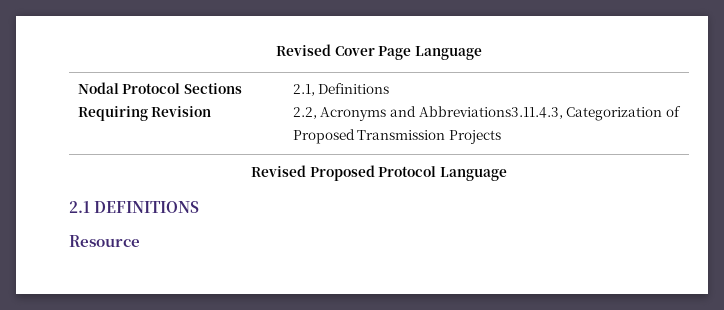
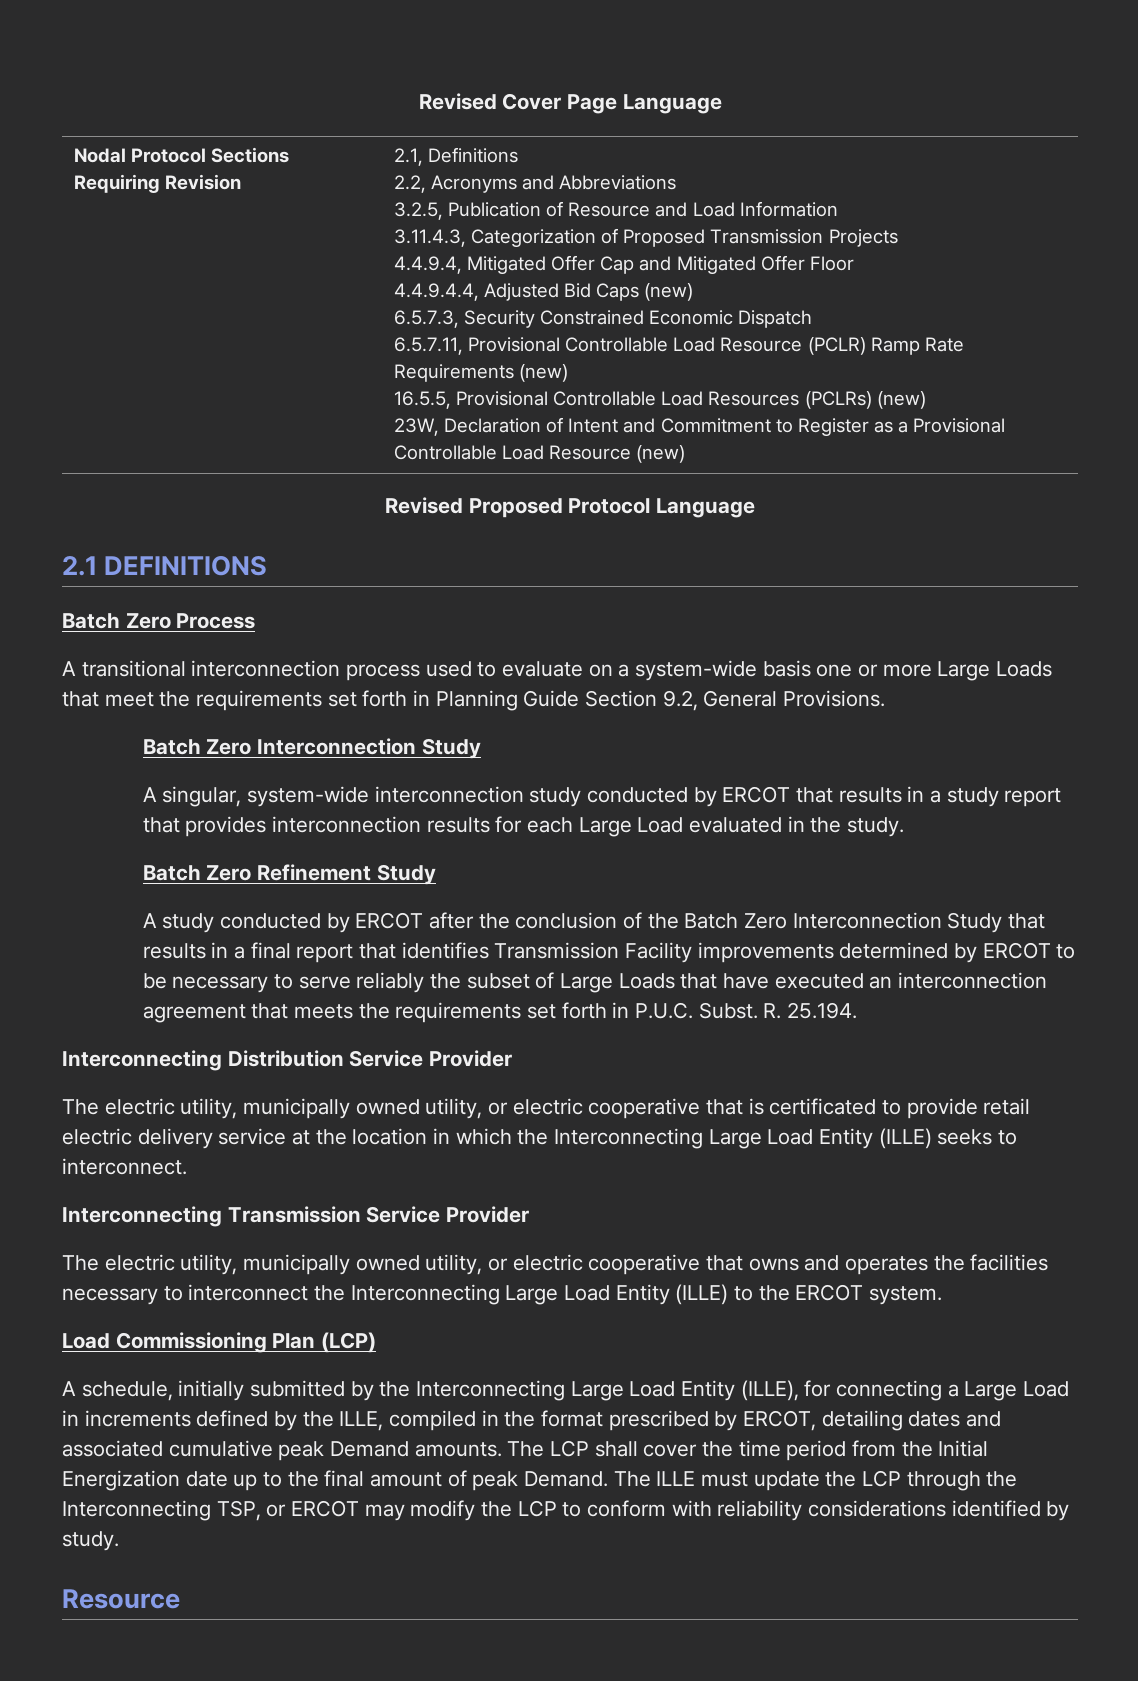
- 2.2, Acronyms and Abbreviations3.11.4.3, Categorization of Proposed Transmission Projects
+ 2.2, Acronyms and Abbreviations
+ 3.2.5, Publication of Resource and Load Information
+ 3.11.4.3, Categorization of Proposed Transmission Projects
+ 4.4.9.4, Mitigated Offer Cap and Mitigated Offer Floor
+ 4.4.9.4.4, Adjusted Bid Caps (new)
+ 6.5.7.3, Security Constrained Economic Dispatch
+ 6.5.7.11, Provisional Controllable Load Resource (PCLR) Ramp Rate Requirements (new)
+ 16.5.5, Provisional Controllable Load Resources (PCLRs) (new)
+ 23W, Declaration of Intent and Commitment to Register as a Provisional Controllable Load Resource (new)
+ Batch Zero Process
+ A transitional interconnection process used to evaluate on a system-wide basis one or more Large Loads that meet the requirements set forth in Planning Guide Section 9.2, General Provisions.
+ Batch Zero Interconnection Study
+ A singular, system-wide interconnection study conducted by ERCOT that results in a study report that provides interconnection results for each Large Load evaluated in the study.
+ Batch Zero Refinement Study
+ A study conducted by ERCOT after the conclusion of the Batch Zero Interconnection Study that results in a final report that identifies Transmission Facility improvements determined by ERCOT to be necessary to serve reliably the subset of Large Loads that have executed an interconnection agreement that meets the requirements set forth in P.U.C. Subst. R. 25.194.
+ Interconnecting Distribution Service Provider
+ The electric utility, municipally owned utility, or electric cooperative that is certificated to provide retail electric delivery service at the location in which the Interconnecting Large Load Entity (ILLE) seeks to interconnect.
+ Interconnecting Transmission Service Provider
+ The electric utility, municipally owned utility, or electric cooperative that owns and operates the facilities necessary to interconnect the Interconnecting Large Load Entity (ILLE) to the ERCOT system.
+ Load Commissioning Plan (LCP)
+ A schedule, initially submitted by the Interconnecting Large Load Entity (ILLE), for connecting a Large Load in increments defined by the ILLE, compiled in the format prescribed by ERCOT, detailing dates and associated cumulative peak Demand amounts. The LCP shall cover the time period from the Initial Energization date up to the final amount of peak Demand. The ILLE must update the LCP through the Interconnecting TSP, or ERCOT may modify the LCP to conform with reliability considerations identified by study.

